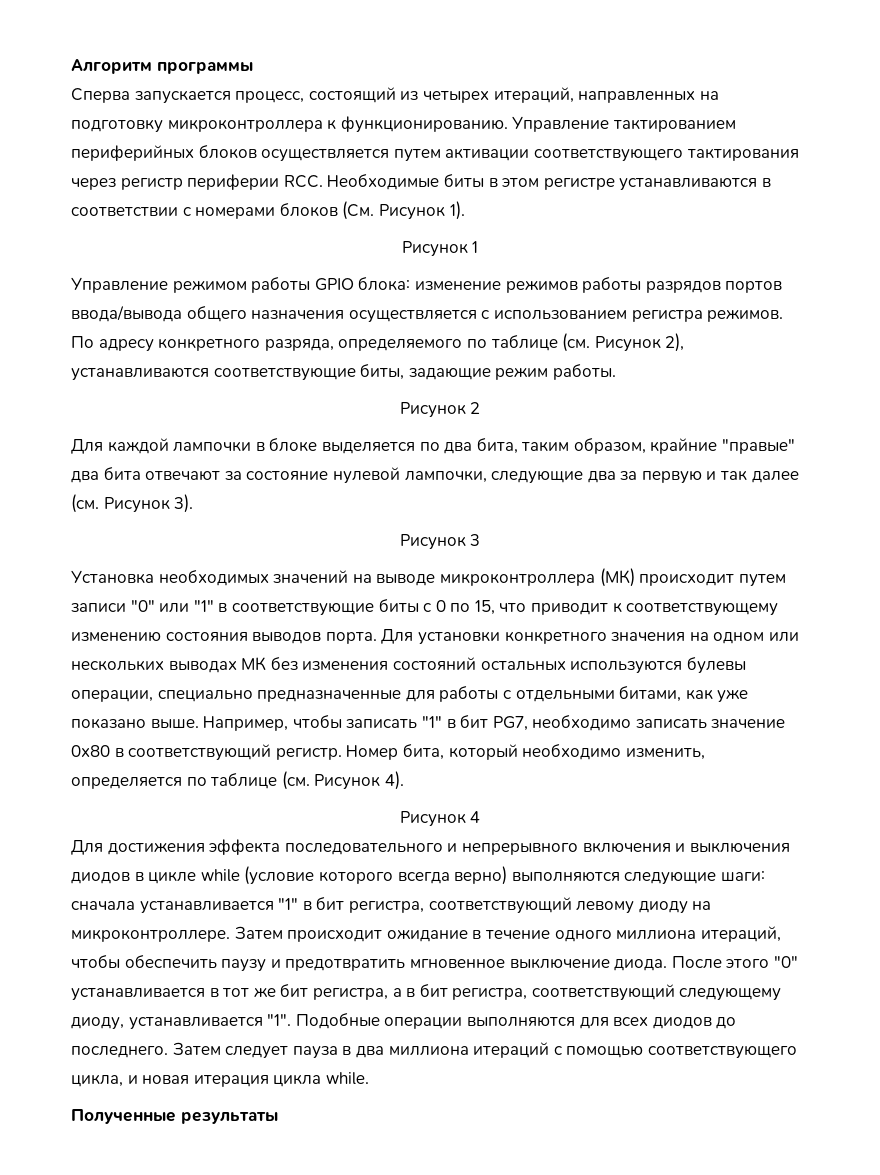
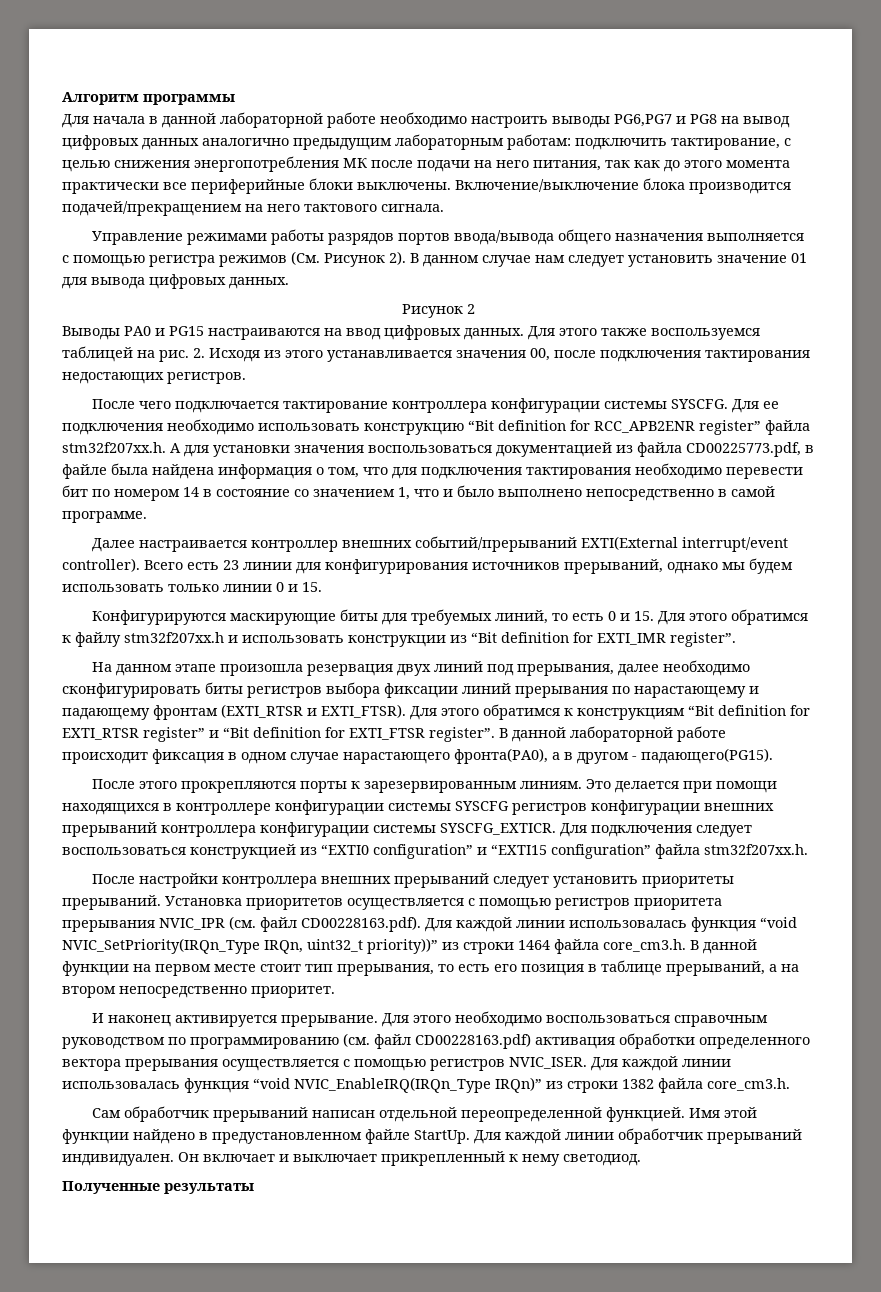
- Сперва запускается процесс, состоящий из четырех итераций, направленных на подготовку микроконтроллера к функционированию. Управление тактированием периферийных блоков осуществляется путем активации соответствующего тактирования через регистр периферии RCC. Необходимые биты в этом регистре устанавливаются в соответствии с номерами блоков (См. Рисунок 1).
- Рисунок 1
- Управление режимом работы GPIO блока: изменение режимов работы разрядов портов ввода/вывода общего назначения осуществляется с использованием регистра режимов. По адресу конкретного разряда, определяемого по таблице (см. Рисунок 2), устанавливаются соответствующие биты, задающие режим работы.
+ Для начала в данной лабораторной работе необходимо настроить выводы PG6,PG7 и PG8 на вывод цифровых данных аналогично предыдущим лабораторным работам: подключить тактирование, с целью снижения энергопотребления МК после подачи на него питания, так как до этого момента практически все периферийные блоки выключены. Включение/выключение блока производится подачей/прекращением на него тактового сигнала.
+ Управление режимами работы разрядов портов ввода/вывода общего назначения выполняется с помощью регистра режимов (См. Рисунок 2). В данном случае нам следует установить значение 01 для вывода цифровых данных.
  Рисунок 2
- Для каждой лампочки в блоке выделяется по два бита, таким образом, крайние "правые" два бита отвечают за состояние нулевой лампочки, следующие два за первую и так далее (см. Рисунок 3).
- Рисунок 3
- Установка необходимых значений на выводе микроконтроллера (МК) происходит путем записи "0" или "1" в соответствующие биты с 0 по 15, что приводит к соответствующему изменению состояния выводов порта. Для установки конкретного значения на одном или нескольких выводах МК без изменения состояний остальных используются булевы операции, специально предназначенные для работы с отдельными битами, как уже показано выше. Например, чтобы записать "1" в бит PG7, необходимо записать значение 0х80 в соответствующий регистр. Номер бита, который необходимо изменить, определяется по таблице (см. Рисунок 4).
- Рисунок 4
- Для достижения эффекта последовательного и непрерывного включения и выключения диодов в цикле while (условие которого всегда верно) выполняются следующие шаги: сначала устанавливается "1" в бит регистра, соответствующий левому диоду на микроконтроллере. Затем происходит ожидание в течение одного миллиона итераций, чтобы обеспечить паузу и предотвратить мгновенное выключение диода. После этого "0" устанавливается в тот же бит регистра, а в бит регистра, соответствующий следующему диоду, устанавливается "1". Подобные операции выполняются для всех диодов до последнего. Затем следует пауза в два миллиона итераций с помощью соответствующего цикла, и новая итерация цикла while.
+ Выводы PA0 и PG15 настраиваются на ввод цифровых данных. Для этого также воспользуемся таблицей на рис. 2. Исходя из этого устанавливается значения 00, после подключения тактирования недостающих регистров.
+ После чего подключается тактирование контроллера конфигурации системы SYSCFG. Для ее подключения необходимо использовать конструкцию “Bit definition for RCC_APB2ENR register” файла stm32f207xx.h. А для установки значения воспользоваться документацией из файла CD00225773.pdf, в файле была найдена информация о том, что для подключения тактирования необходимо перевести бит по номером 14 в состояние со значением 1, что и было выполнено непосредственно в самой программе.
+ Далее настраивается контроллер внешних событий/прерываний EXTI(External interrupt/event controller). Всего есть 23 линии для конфигурирования источников прерываний, однако мы будем использовать только линии 0 и 15.
+ Конфигурируются маскирующие биты для требуемых линий, то есть 0 и 15. Для этого обратимся к файлу stm32f207xx.h и использовать конструкции из “Bit definition for EXTI_IMR register”.
+ На данном этапе произошла резервация двух линий под прерывания, далее необходимо сконфигурировать биты регистров выбора фиксации линий прерывания по нарастающему и падающему фронтам (EXTI_RTSR и EXTI_FTSR). Для этого обратимся к конструкциям “Bit definition for EXTI_RTSR register” и “Bit definition for EXTI_FTSR register”. В данной лабораторной работе происходит фиксация в одном случае нарастающего фронта(PA0), а в другом - падающего(PG15).
+ После этого прокрепляются порты к зарезервированным линиям. Это делается при помощи находящихся в контроллере конфигурации системы SYSCFG регистров конфигурации внешних прерываний контроллера конфигурации системы SYSCFG_EXTICR. Для подключения следует воспользоваться конструкцией из “EXTI0 configuration” и “EXTI15 configuration” файла stm32f207xx.h.
+ После настройки контроллера внешних прерываний следует установить приоритеты прерываний. Установка приоритетов осуществляется с помощью регистров приоритета прерывания NVIC_IPR (см. файл CD00228163.pdf). Для каждой линии использовалась функция “void NVIC_SetPriority(IRQn_Type IRQn, uint32_t priority))” из строки 1464 файла core_cm3.h. В данной функции на первом месте стоит тип прерывания, то есть его позиция в таблице прерываний, а на втором непосредственно приоритет.
+ И наконец активируется прерывание. Для этого необходимо воспользоваться справочным руководством по программированию (см. файл CD00228163.pdf) активация обработки определенного вектора прерывания осуществляется с помощью регистров NVIC_ISER. Для каждой линии использовалась функция “void NVIC_EnableIRQ(IRQn_Type IRQn)” из строки 1382 файла core_cm3.h.
+ Сам обработчик прерываний написан отдельной переопределенной функцией. Имя этой функции найдено в предустановленном файле StartUp. Для каждой линии обработчик прерываний индивидуален. Он включает и выключает прикрепленный к нему светодиод.

